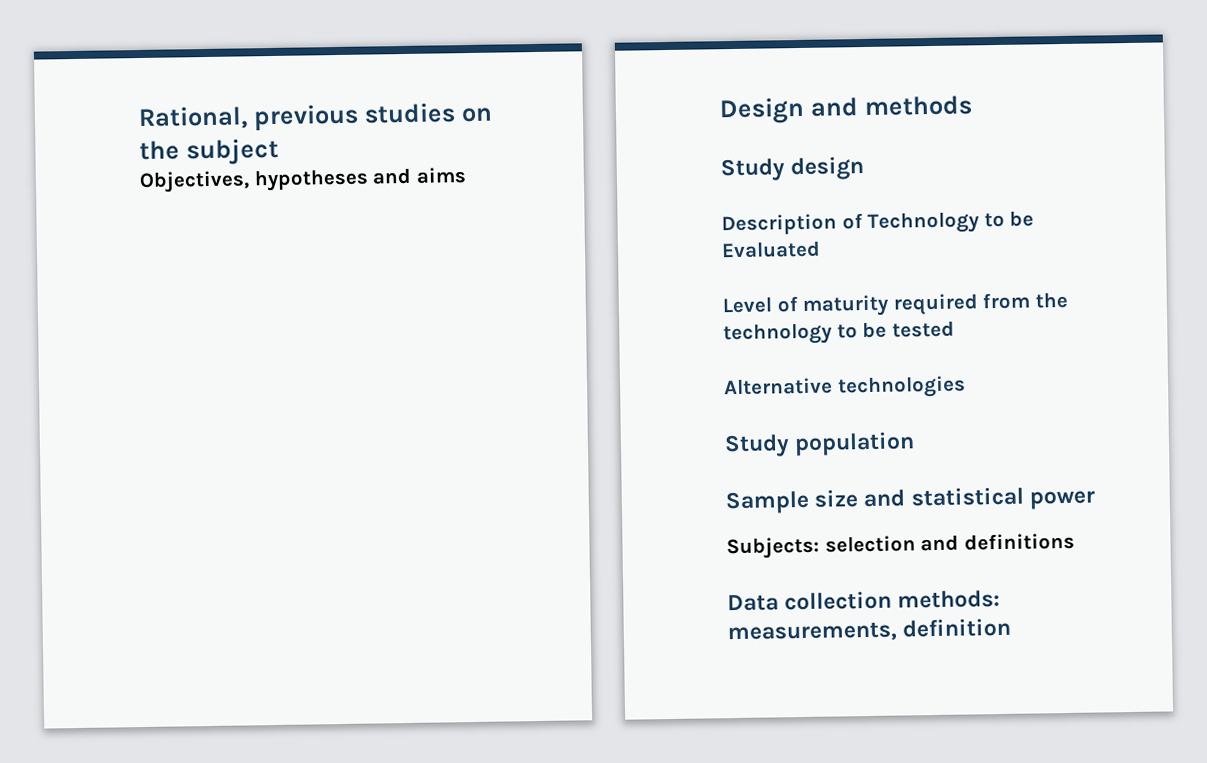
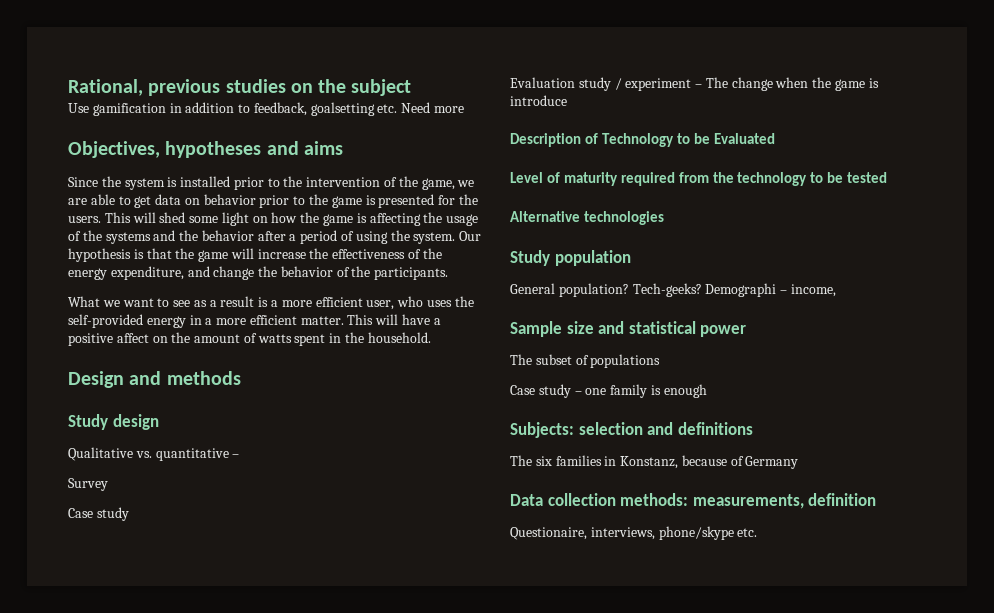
+ Use gamification in addition to feedback, goalsetting etc. Need more
  Objectives, hypotheses and aims
+ Since the system is installed prior to the intervention of the game, we are able to get data on behavior prior to the game is presented for the users. This will shed some light on how the game is affecting the usage of the systems and the behavior after a period of using the system. Our hypothesis is that the game will increase the effectiveness of the energy expenditure, and change the behavior of the participants.
+ What we want to see as a result is a more efficient user, who uses the self-provided energy in a more efficient matter. This will have a positive affect on the amount of watts spent in the household.
+ Qualitative vs. quantitative –
+ Survey
+ Case study
+ Evaluation study / experiment – The change when the game is introduce
+ General population? Tech-geeks? Demographi – income,
+ The subset of populations
+ Case study – one family is enough
  Subjects: selection and definitions
+ The six families in Konstanz, because of Germany
+ Questionaire, interviews, phone/skype etc.

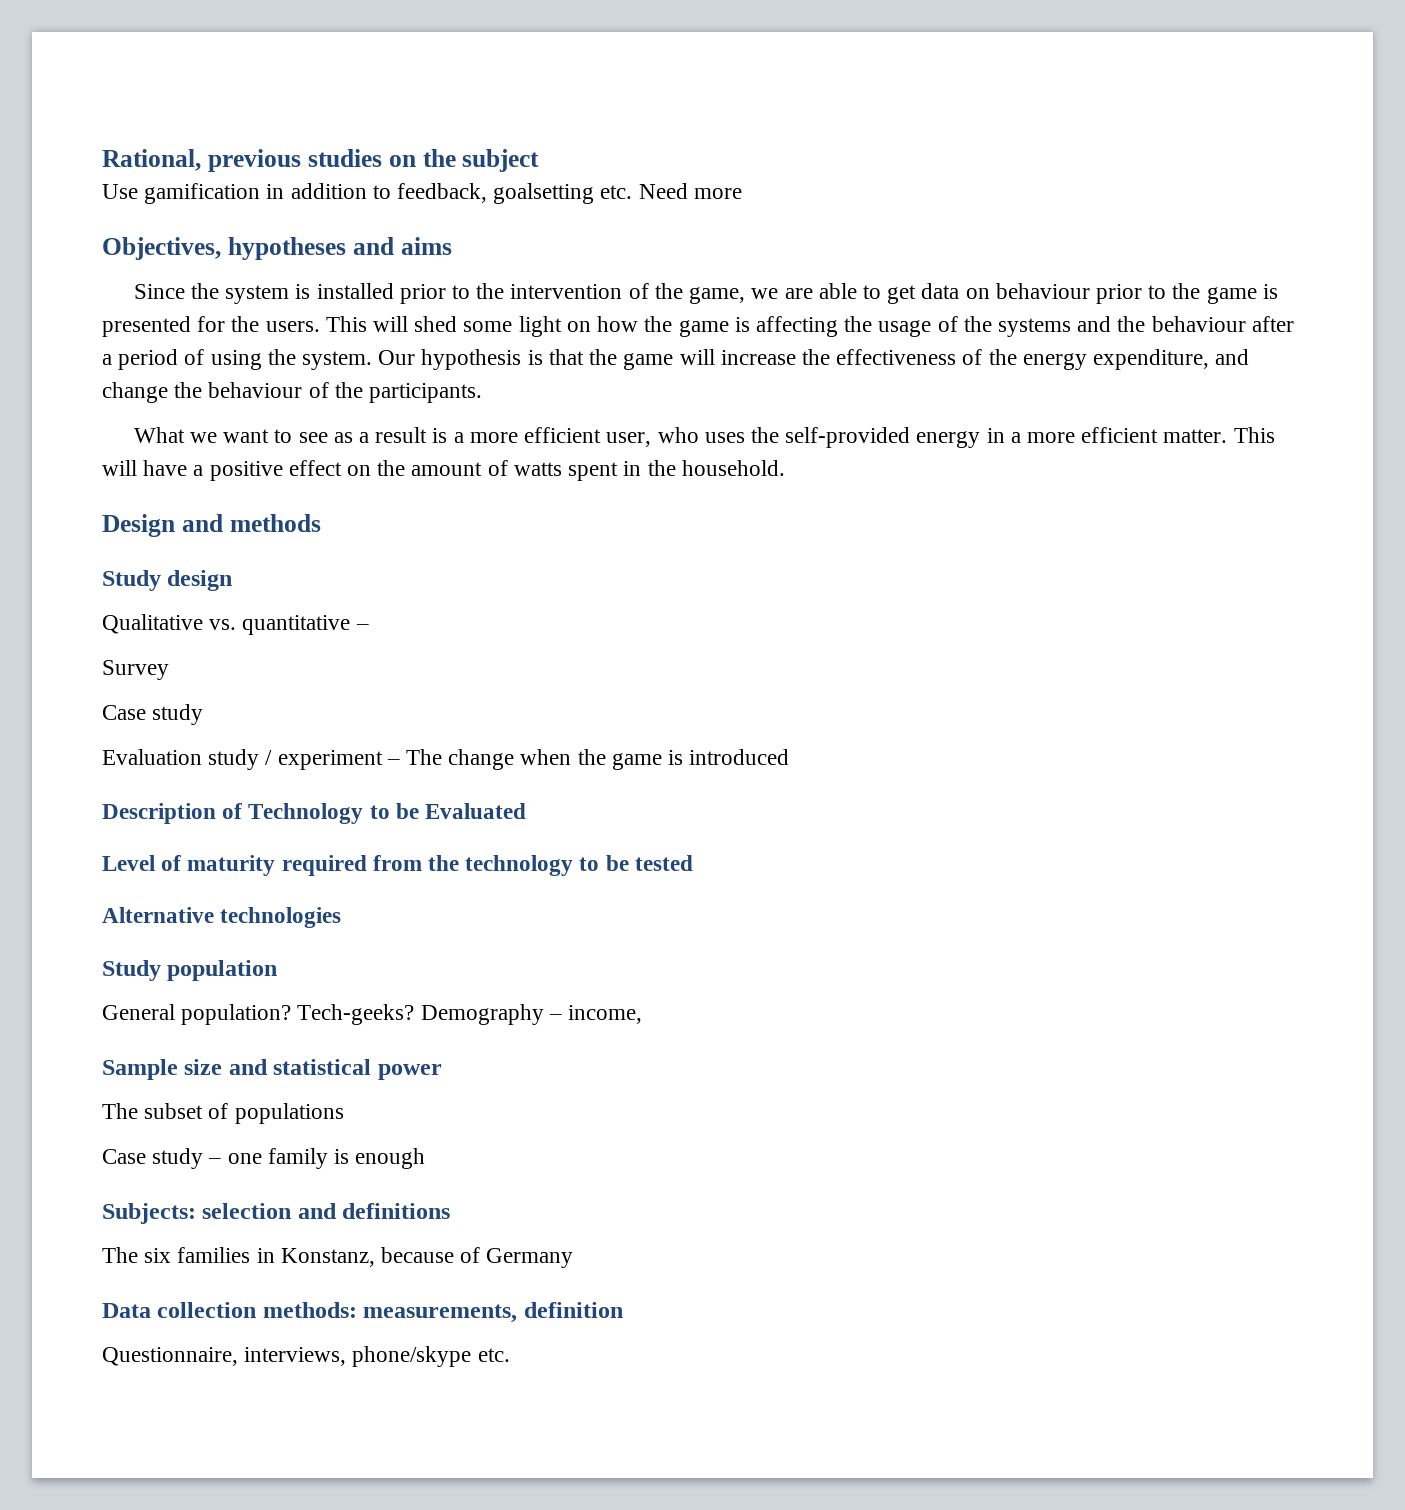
- Since the system is installed prior to the intervention of the game, we are able to get data on behavior prior to the game is presented for the users.
+ Since the system is installed prior to the intervention of the game, we are able to get data on behaviour prior to the game is presented for the users.
- This will shed some light on how the game is affecting the usage of the systems and the behavior after a period of using the system.
+ This will shed some light on how the game is affecting the usage of the systems and the behaviour after a period of using the system.
- Our hypothesis is that the game will increase the effectiveness of the energy expenditure, and change the behavior of the participants.
+ Our hypothesis is that the game will increase the effectiveness of the energy expenditure, and change the behaviour of the participants.
- This will have a positive affect on the amount of watts spent in the household.
+ This will have a positive effect on the amount of watts spent in the household.
- Evaluation study / experiment – The change when the game is introduce
+ Evaluation study / experiment – The change when the game is introduced
- Demographi – income,
+ Demography – income,
- Questionaire, interviews, phone/skype etc.
+ Questionnaire, interviews, phone/skype etc.

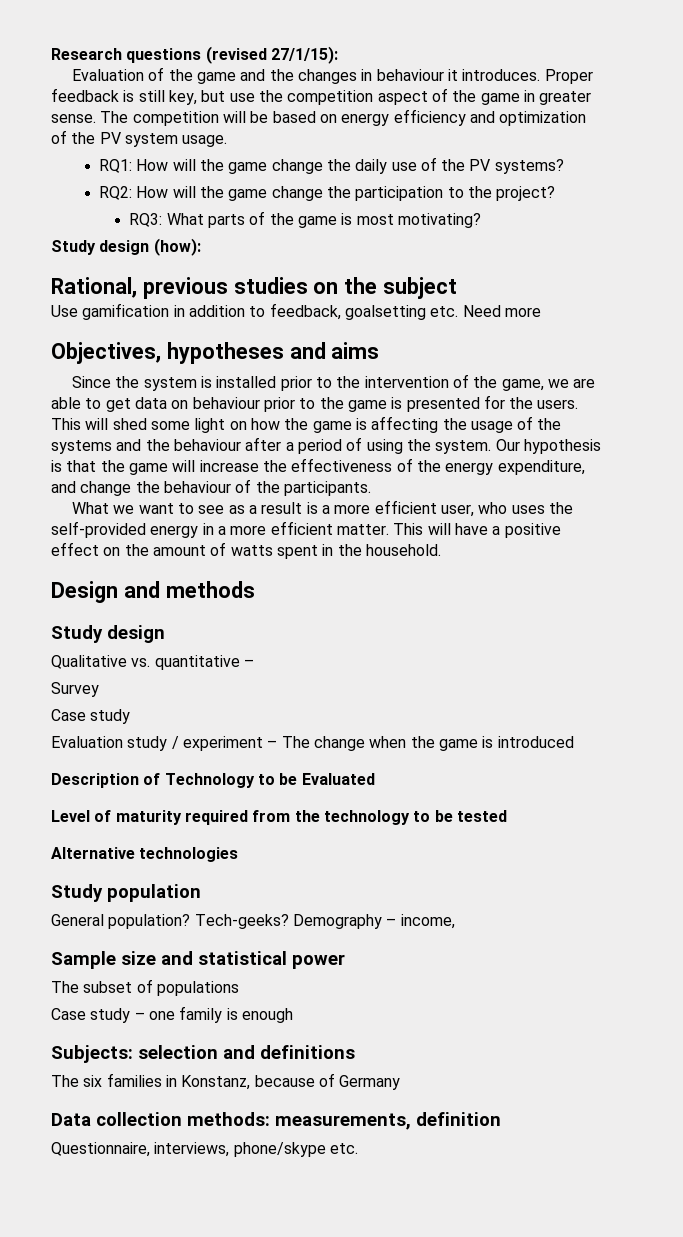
+ Research questions (revised 27/1/15):
+ Evaluation of the game and the changes in behaviour it introduces. Proper feedback is still key, but use the competition aspect of the game in greater sense. The competition will be based on energy efficiency and optimization of the PV system usage.
+ RQ1: How will the game change the daily use of the PV systems?
+ RQ2: How will the game change the participation to the project?
+ RQ3: What parts of the game is most motivating?
+ Study design (how):

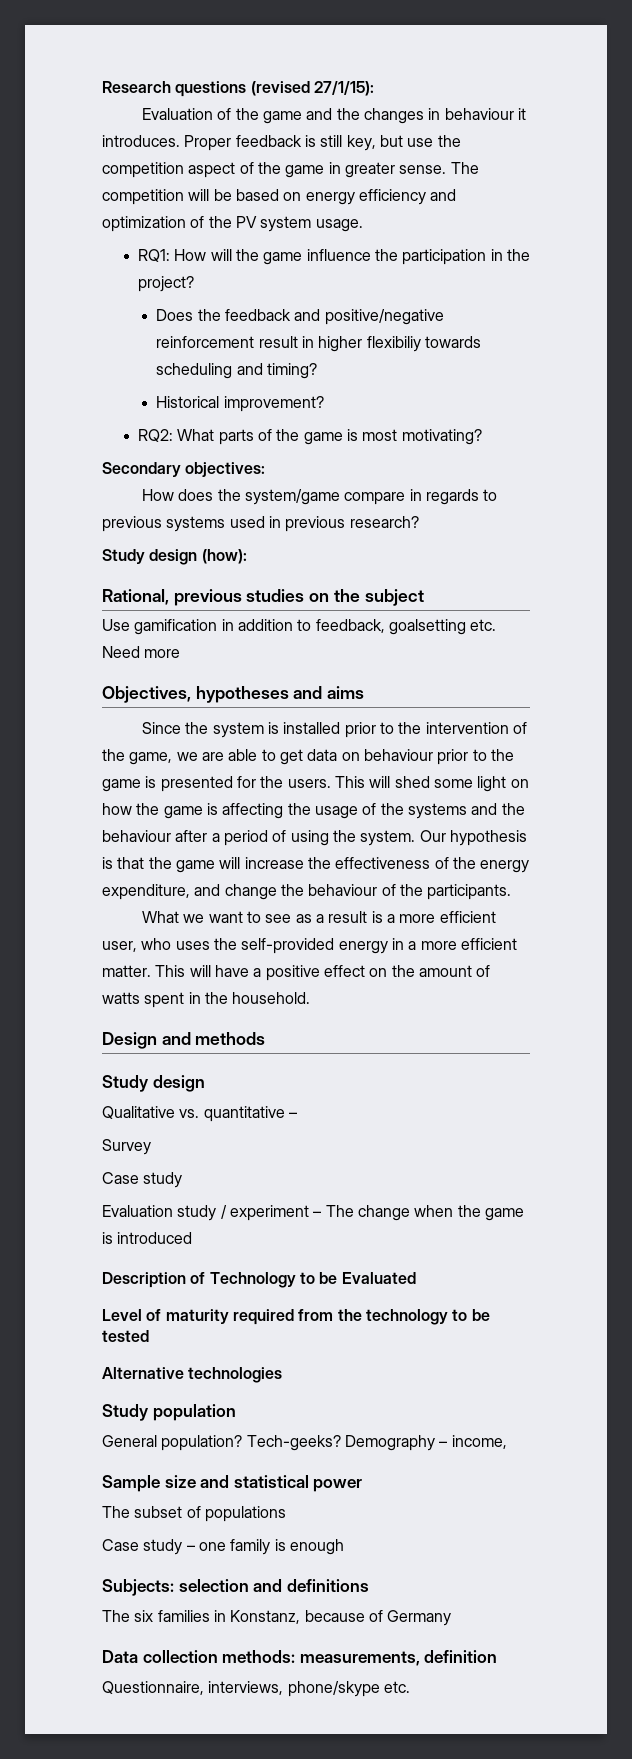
- RQ1: How will the game change the daily use of the PV systems?
- RQ2: How will the game change the participation to the project?
+ RQ1: How will the game influence the participation in the project?
- RQ3: What parts of the game is most motivating?
+ Does the feedback and positive/negative reinforcement result in higher flexibiliy towards scheduling and timing?
+ Historical improvement?
+ RQ2: What parts of the game is most motivating?
+ Secondary objectives:
+ How does the system/game compare in regards to previous systems used in previous research?

